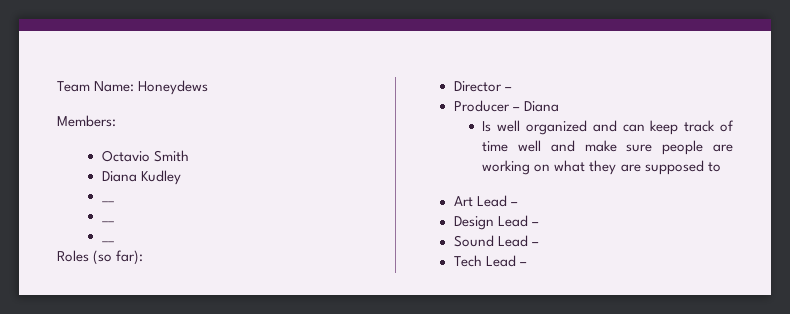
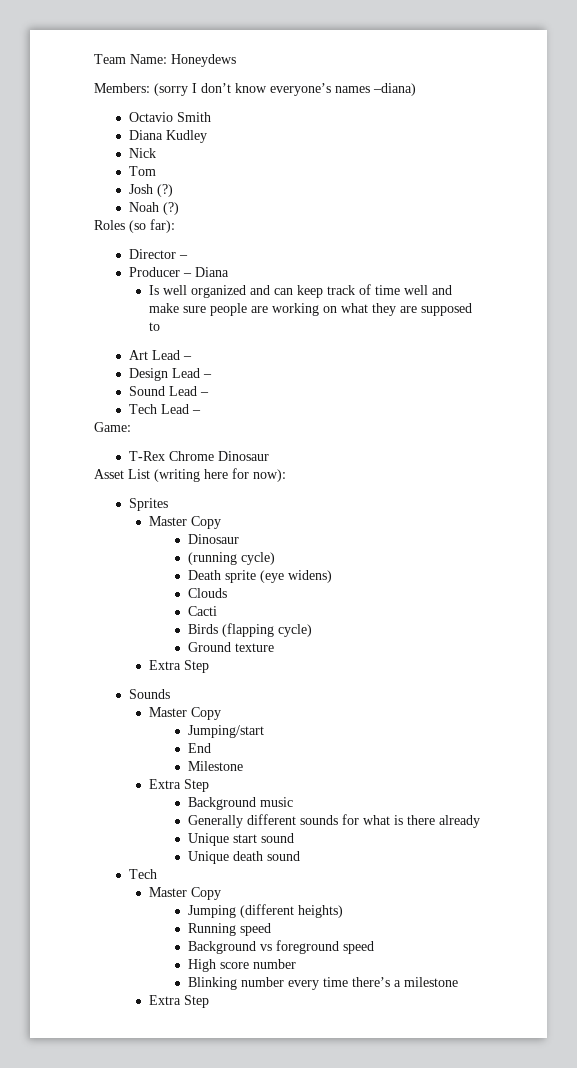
- Members:
+ Members: (sorry I don’t know everyone’s names –diana)
  Octavio Smith
  Diana Kudley
- __
- __
- __
+ Nick
+ Tom
+ Josh (?)
+ Noah (?)
+ Game:
+ T-Rex Chrome Dinosaur
+ Asset List (writing here for now):
+ Sprites
+ Master Copy
+ Dinosaur
+ (running cycle)
+ Death sprite (eye widens)
+ Clouds
+ Cacti
+ Birds (flapping cycle)
+ Ground texture
+ Extra Step
+ Sounds
+ Master Copy
+ Jumping/start
+ End
+ Milestone
+ Extra Step
+ Background music
+ Generally different sounds for what is there already
+ Unique start sound
+ Unique death sound
+ Tech
+ Master Copy
+ Jumping (different heights)
+ Running speed
+ Background vs foreground speed
+ High score number
+ Blinking number every time there’s a milestone
+ Extra Step

